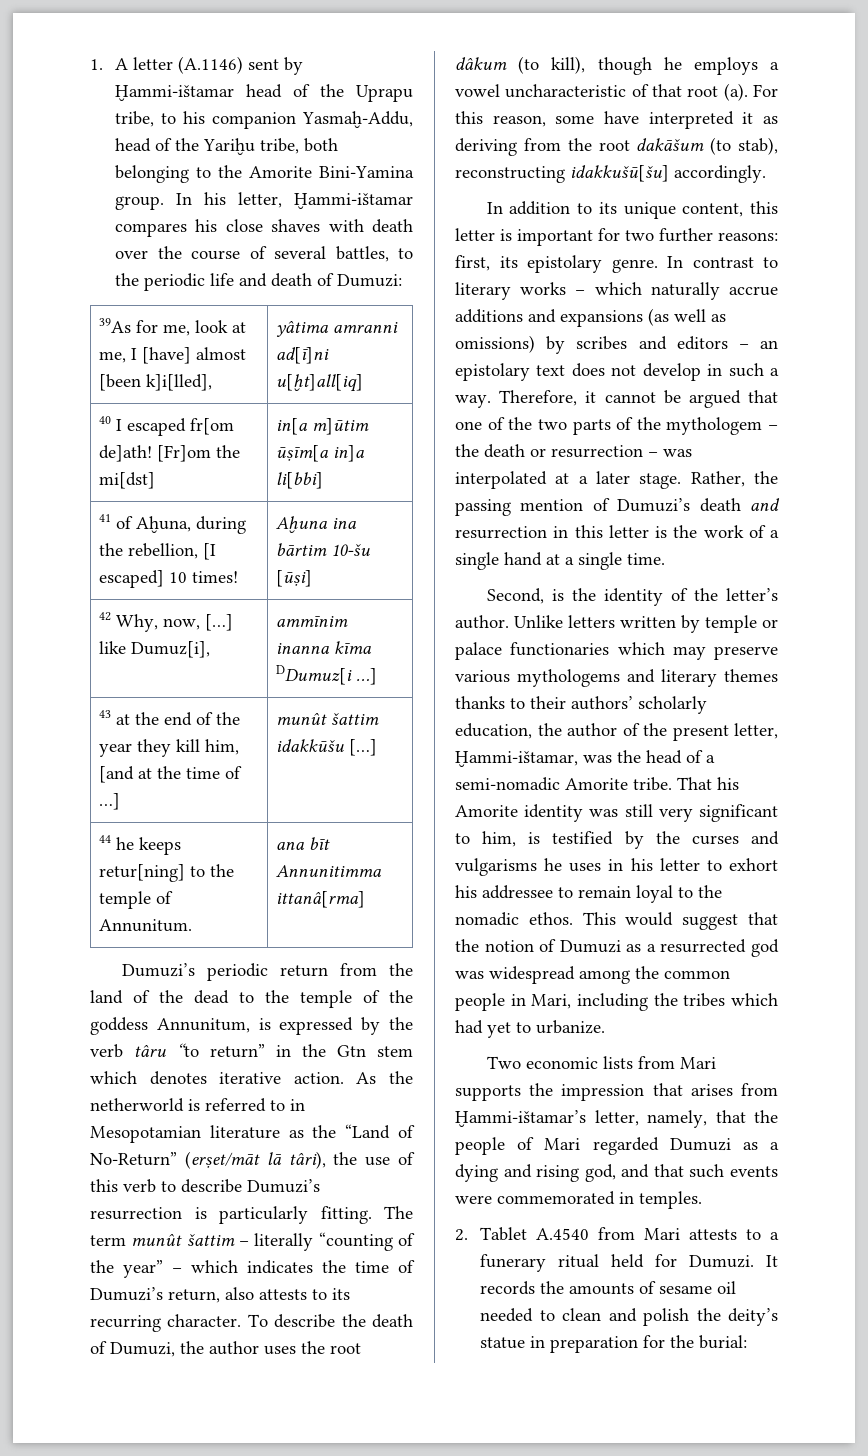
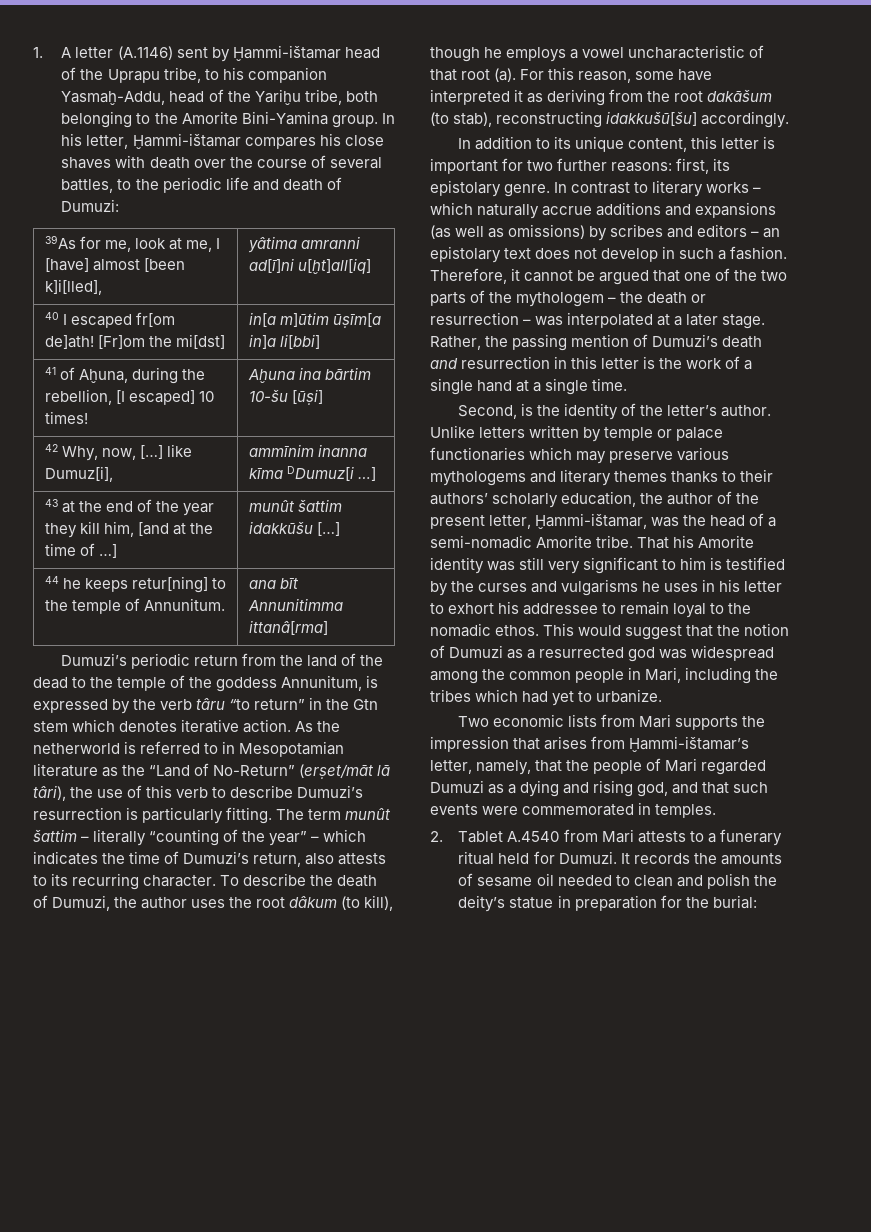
- In contrast to literary works – which naturally accrue additions and expansions (as well as omissions) by scribes and editors – an epistolary text does not develop in such a way.
+ In contrast to literary works – which naturally accrue additions and expansions (as well as omissions) by scribes and editors – an epistolary text does not develop in such a fashion.
- That his Amorite identity was still very significant to him, is testified by the curses and vulgarisms he uses in his letter to exhort his addressee to remain loyal to the nomadic ethos.
+ That his Amorite identity was still very significant to him is testified by the curses and vulgarisms he uses in his letter to exhort his addressee to remain loyal to the nomadic ethos.

